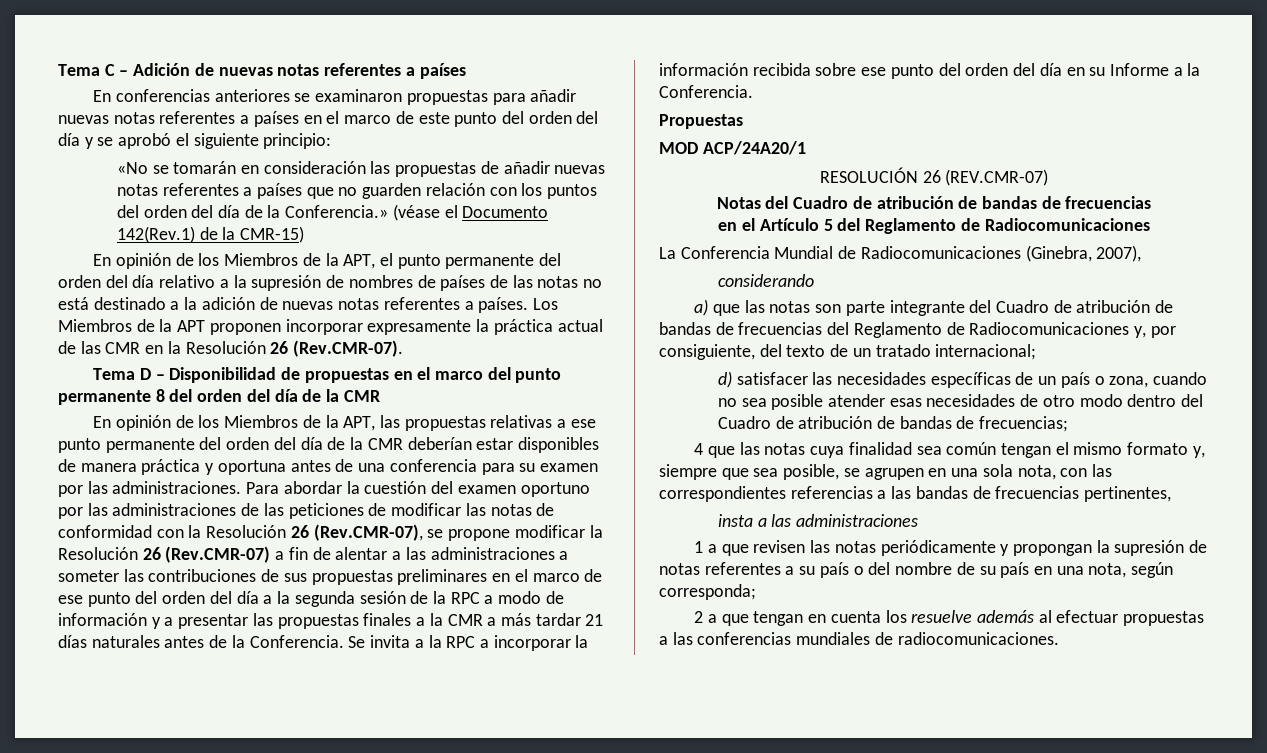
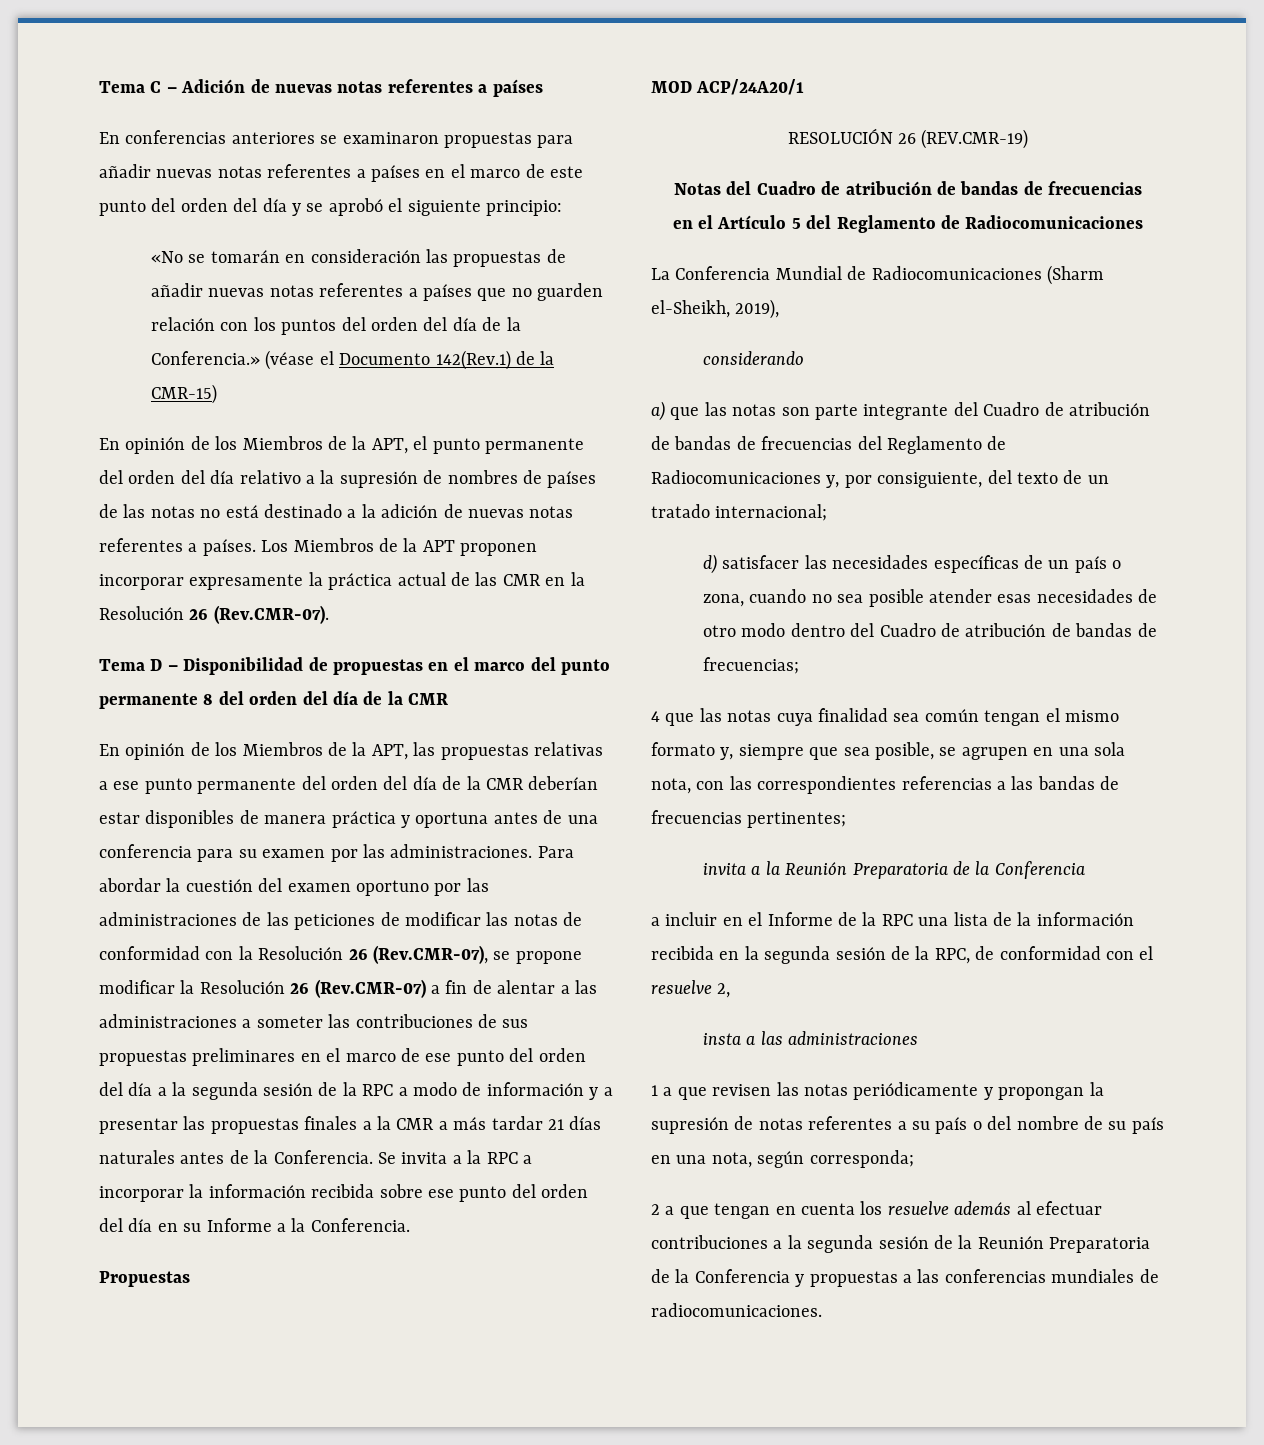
- RESOLUCIÓN 26 (REV.CMR-07)
+ RESOLUCIÓN 26 (REV.CMR-19)
- La Conferencia Mundial de Radiocomunicaciones (Ginebra, 2007),
+ La Conferencia Mundial de Radiocomunicaciones (Sharm el-Sheikh, 2019),
- 4 que las notas cuya finalidad sea común tengan el mismo formato y, siempre que sea posible, se agrupen en una sola nota, con las correspondientes referencias a las bandas de frecuencias pertinentes,
+ 4 que las notas cuya finalidad sea común tengan el mismo formato y, siempre que sea posible, se agrupen en una sola nota, con las correspondientes referencias a las bandas de frecuencias pertinentes;
+ invita a la Reunión Preparatoria de la Conferencia
+ a incluir en el Informe de la RPC una lista de la información recibida en la segunda sesión de la RPC, de conformidad con el resuelve 2,
- 2 a que tengan en cuenta los resuelve además al efectuar propuestas a las conferencias mundiales de radiocomunicaciones.
+ 2 a que tengan en cuenta los resuelve además al efectuar contribuciones a la segunda sesión de la Reunión Preparatoria de la Conferencia y propuestas a las conferencias mundiales de radiocomunicaciones.

